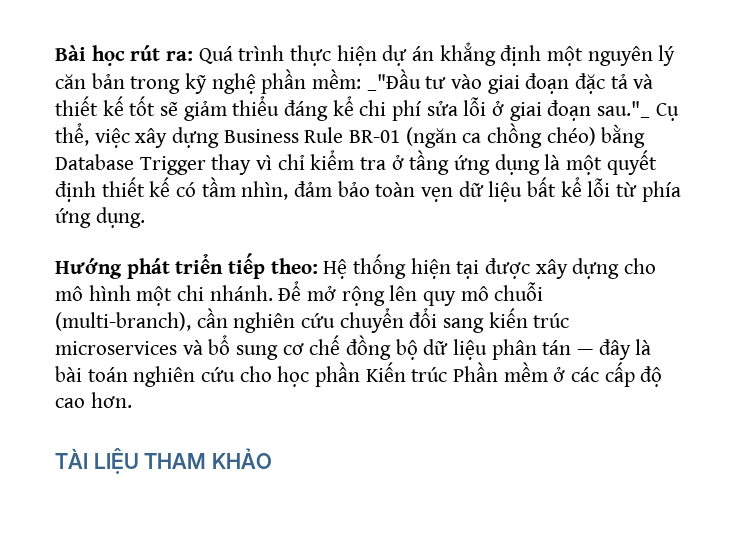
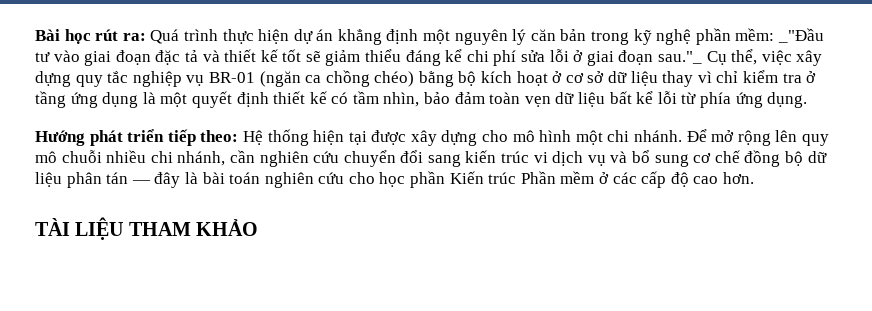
- _"Đầu tư vào giai đoạn đặc tả và thiết kế tốt sẽ giảm thiểu đáng kể chi phí sửa lỗi ở giai đoạn sau."_ Cụ thể, việc xây dựng Business Rule BR-01 (ngăn ca chồng chéo) bằng Database Trigger thay vì chỉ kiểm tra ở tầng ứng dụng là một quyết định thiết kế có tầm nhìn, đảm bảo toàn vẹn dữ liệu bất kể lỗi từ phía ứng dụng.
+ _"Đầu tư vào giai đoạn đặc tả và thiết kế tốt sẽ giảm thiểu đáng kể chi phí sửa lỗi ở giai đoạn sau."_ Cụ thể, việc xây dựng quy tắc nghiệp vụ BR-01 (ngăn ca chồng chéo) bằng bộ kích hoạt ở cơ sở dữ liệu thay vì chỉ kiểm tra ở tầng ứng dụng là một quyết định thiết kế có tầm nhìn, bảo đảm toàn vẹn dữ liệu bất kể lỗi từ phía ứng dụng.
- Để mở rộng lên quy mô chuỗi (multi-branch), cần nghiên cứu chuyển đổi sang kiến trúc microservices và bổ sung cơ chế đồng bộ dữ liệu phân tán — đây là bài toán nghiên cứu cho học phần Kiến trúc Phần mềm ở các cấp độ cao hơn.
+ Để mở rộng lên quy mô chuỗi nhiều chi nhánh, cần nghiên cứu chuyển đổi sang kiến trúc vi dịch vụ và bổ sung cơ chế đồng bộ dữ liệu phân tán — đây là bài toán nghiên cứu cho học phần Kiến trúc Phần mềm ở các cấp độ cao hơn.

